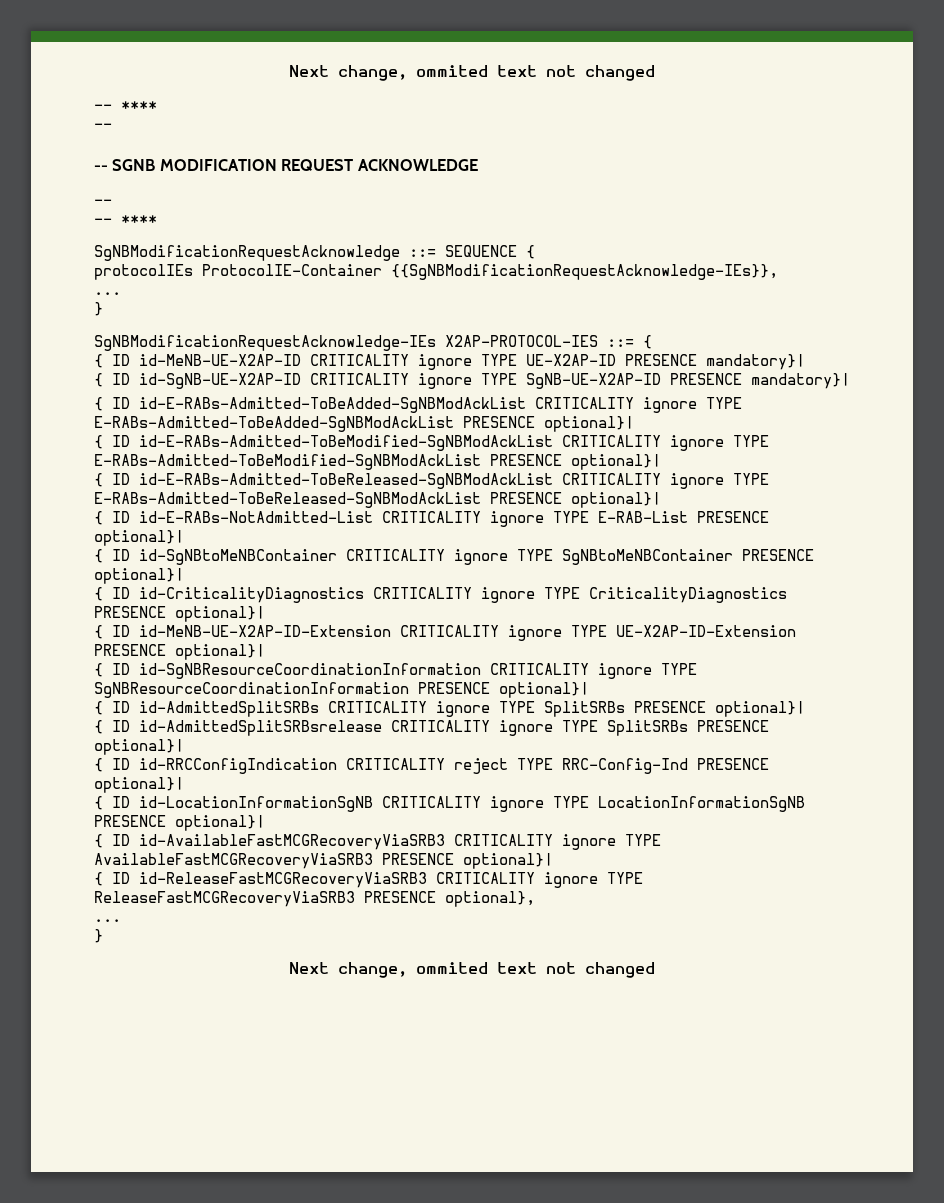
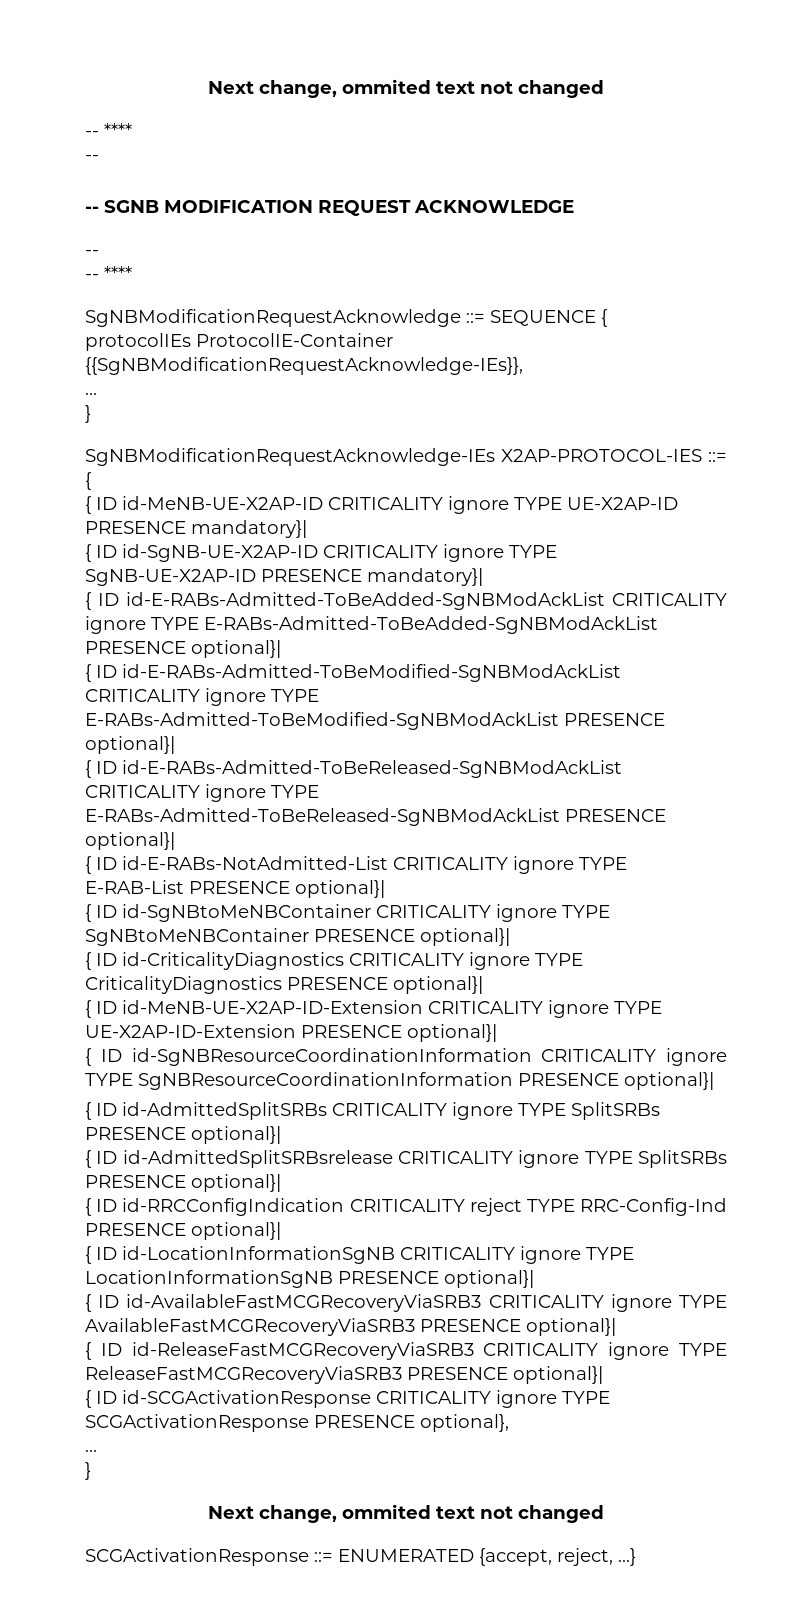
- { ID id-ReleaseFastMCGRecoveryViaSRB3 CRITICALITY ignore TYPE ReleaseFastMCGRecoveryViaSRB3 PRESENCE optional},
+ { ID id-ReleaseFastMCGRecoveryViaSRB3 CRITICALITY ignore TYPE ReleaseFastMCGRecoveryViaSRB3 PRESENCE optional}|
+ { ID id-SCGActivationResponse CRITICALITY ignore TYPE SCGActivationResponse PRESENCE optional},
+ SCGActivationResponse ::= ENUMERATED {accept, reject, ...}

